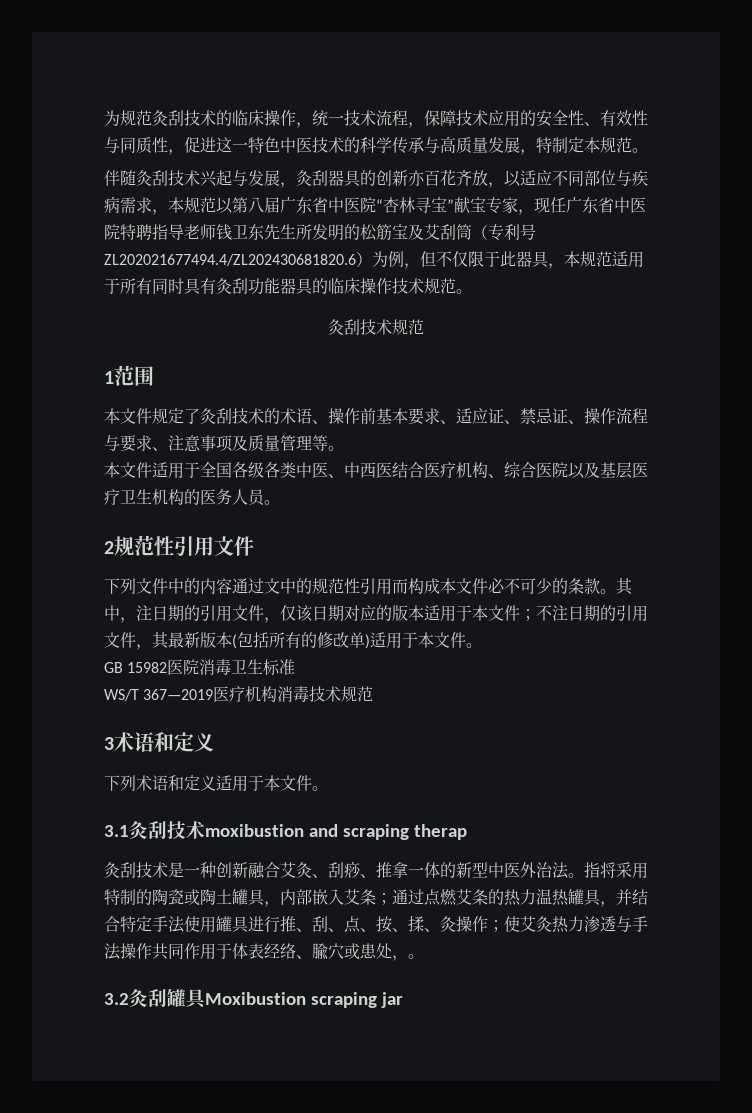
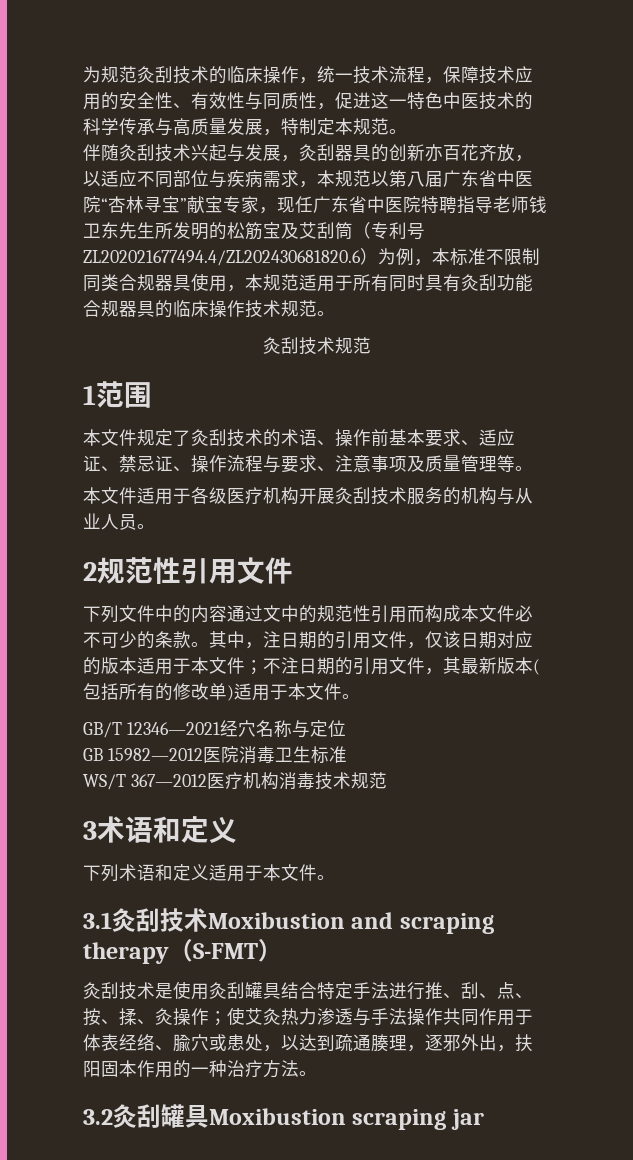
- 伴随灸刮技术兴起与发展，灸刮器具的创新亦百花齐放，以适应不同部位与疾病需求，本规范以第八届广东省中医院“杏林寻宝”献宝专家，现任广东省中医院特聘指导老师钱卫东先生所发明的松筋宝及艾刮筒（专利号ZL202021677494.4/ZL202430681820.6）为例，但不仅限于此器具，本规范适用于所有同时具有灸刮功能器具的临床操作技术规范。
+ 伴随灸刮技术兴起与发展，灸刮器具的创新亦百花齐放，以适应不同部位与疾病需求，本规范以第八届广东省中医院“杏林寻宝”献宝专家，现任广东省中医院特聘指导老师钱卫东先生所发明的松筋宝及艾刮筒（专利号ZL202021677494.4/ZL202430681820.6）为例，本标准不限制同类合规器具使用，本规范适用于所有同时具有灸刮功能合规器具的临床操作技术规范。
- 本文件适用于全国各级各类中医、中西医结合医疗机构、综合医院以及基层医疗卫生机构的医务人员。
+ 本文件适用于各级医疗机构开展灸刮技术服务的机构与从业人员。
+ GB/T 12346—2021经穴名称与定位
- GB 15982医院消毒卫生标准
+ GB 15982—2012医院消毒卫生标准
- WS/T 367—2019医疗机构消毒技术规范
+ WS/T 367—2012医疗机构消毒技术规范
- 3.1灸刮技术moxibustion and scraping therap
+ 3.1灸刮技术Moxibustion and scraping therapy（S-FMT）
- 灸刮技术是一种创新融合艾灸、刮痧、推拿一体的新型中医外治法。指将采用特制的陶瓷或陶土罐具，内部嵌入艾条；通过点燃艾条的热力温热罐具，并结合特定手法使用罐具进行推、刮、点、按、揉、灸操作；使艾灸热力渗透与手法操作共同作用于体表经络、腧穴或患处，。
+ 灸刮技术是使用灸刮罐具结合特定手法进行推、刮、点、按、揉、灸操作；使艾灸热力渗透与手法操作共同作用于体表经络、腧穴或患处，以达到疏通腠理，逐邪外出，扶阳固本作用的一种治疗方法。

